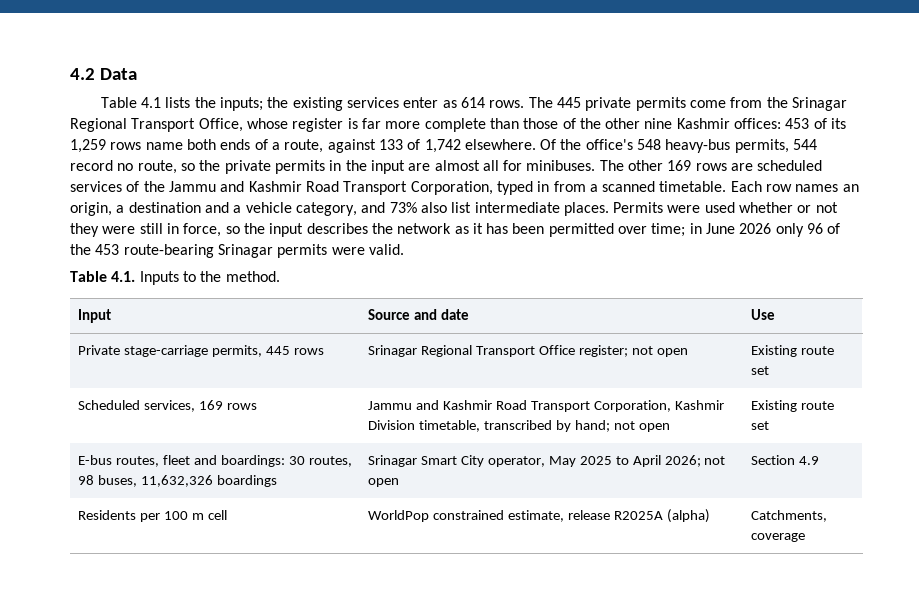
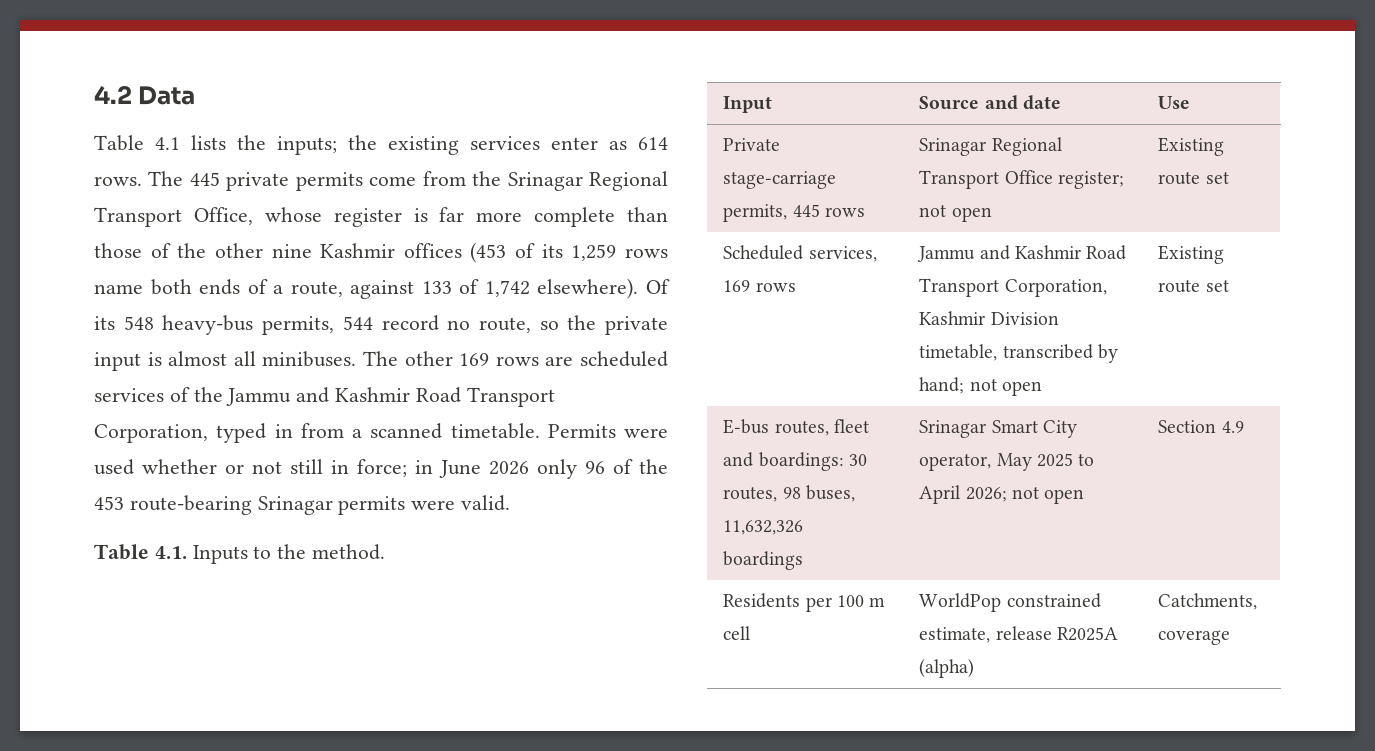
- The 445 private permits come from the Srinagar Regional Transport Office, whose register is far more complete than those of the other nine Kashmir offices: 453 of its 1,259 rows name both ends of a route, against 133 of 1,742 elsewhere. Of the office's 548 heavy-bus permits, 544 record no route, so the private permits in the input are almost all for minibuses.
+ The 445 private permits come from the Srinagar Regional Transport Office, whose register is far more complete than those of the other nine Kashmir offices (453 of its 1,259 rows name both ends of a route, against 133 of 1,742 elsewhere). Of its 548 heavy-bus permits, 544 record no route, so the private input is almost all minibuses.
- Each row names an origin, a destination and a vehicle category, and 73% also list intermediate places.
- Permits were used whether or not they were still in force, so the input describes the network as it has been permitted over time; in June 2026 only 96 of the 453 route-bearing Srinagar permits were valid.
+ Permits were used whether or not still in force; in June 2026 only 96 of the 453 route-bearing Srinagar permits were valid.

